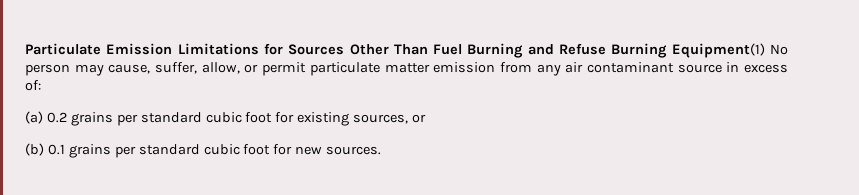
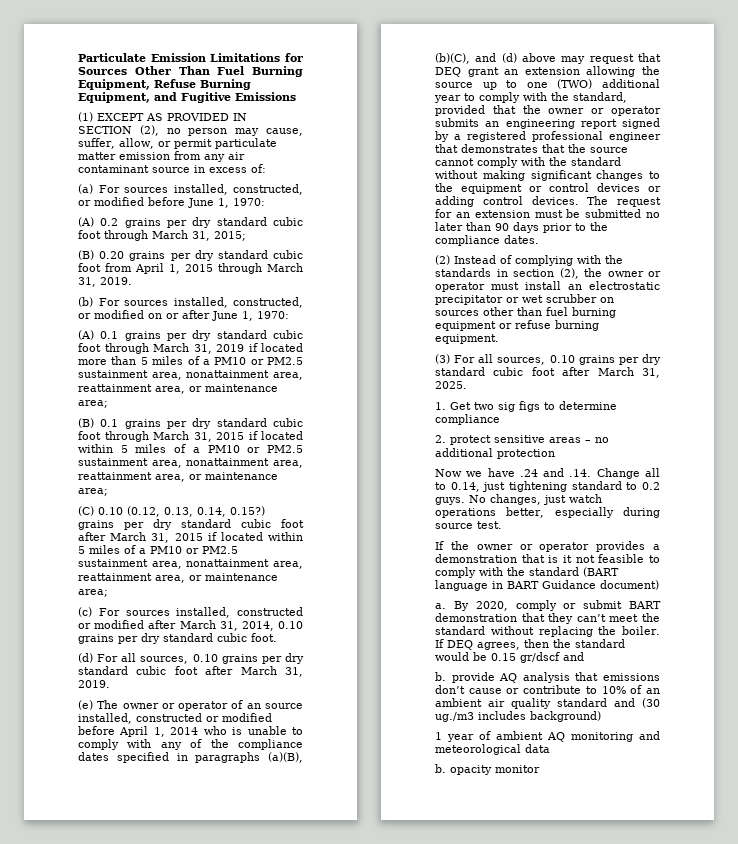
- Particulate Emission Limitations for Sources Other Than Fuel Burning and Refuse Burning Equipment(1) No person may cause, suffer, allow, or permit particulate matter emission from any air contaminant source in excess of:
+ Particulate Emission Limitations for Sources Other Than Fuel Burning Equipment, Refuse Burning Equipment, and Fugitive Emissions
+ (1) EXCEPT AS PROVIDED IN SECTION (2), no person may cause, suffer, allow, or permit particulate matter emission from any air contaminant source in excess of:
- (a) 0.2 grains per standard cubic foot for existing sources, or
- (b) 0.1 grains per standard cubic foot for new sources.
+ (a) For sources installed, constructed, or modified before June 1, 1970:
+ (A) 0.2 grains per dry standard cubic foot through March 31, 2015;
+ (B) 0.20 grains per dry standard cubic foot from April 1, 2015 through March 31, 2019.
+ (b) For sources installed, constructed, or modified on or after June 1, 1970:
+ (A) 0.1 grains per dry standard cubic foot through March 31, 2019 if located more than 5 miles of a PM10 or PM2.5 sustainment area, nonattainment area, reattainment area, or maintenance area;
+ (B) 0.1 grains per dry standard cubic foot through March 31, 2015 if located within 5 miles of a PM10 or PM2.5 sustainment area, nonattainment area, reattainment area, or maintenance area;
+ (C) 0.10 (0.12, 0.13, 0.14, 0.15?) grains per dry standard cubic foot after March 31, 2015 if located within 5 miles of a PM10 or PM2.5 sustainment area, nonattainment area, reattainment area, or maintenance area;
+ (c) For sources installed, constructed or modified after March 31, 2014, 0.10 grains per dry standard cubic foot.
+ (d) For all sources, 0.10 grains per dry standard cubic foot after March 31, 2019.
+ (e) The owner or operator of an source installed, constructed or modified before April 1, 2014 who is unable to comply with any of the compliance dates specified in paragraphs (a)(B), (b)(C), and (d) above may request that DEQ grant an extension allowing the source up to one (TWO) additional year to comply with the standard, provided that the owner or operator submits an engineering report signed by a registered professional engineer that demonstrates that the source cannot comply with the standard without making significant changes to the equipment or control devices or adding control devices. The request for an extension must be submitted no later than 90 days prior to the compliance dates.
+ (2) Instead of complying with the standards in section (2), the owner or operator must install an electrostatic precipitator or wet scrubber on sources other than fuel burning equipment or refuse burning equipment.
+ (3) For all sources, 0.10 grains per dry standard cubic foot after March 31, 2025.
+ 1. Get two sig figs to determine compliance
+ 2. protect sensitive areas – no additional protection
+ Now we have .24 and .14. Change all to 0.14, just tightening standard to 0.2 guys. No changes, just watch operations better, especially during source test.
+ If the owner or operator provides a demonstration that is it not feasible to comply with the standard (BART language in BART Guidance document)
+ a. By 2020, comply or submit BART demonstration that they can’t meet the standard without replacing the boiler. If DEQ agrees, then the standard would be 0.15 gr/dscf and
+ b. provide AQ analysis that emissions don’t cause or contribute to 10% of an ambient air quality standard and (30 ug./m3 includes background)
+ 1 year of ambient AQ monitoring and meteorological data
+ b. opacity monitor

